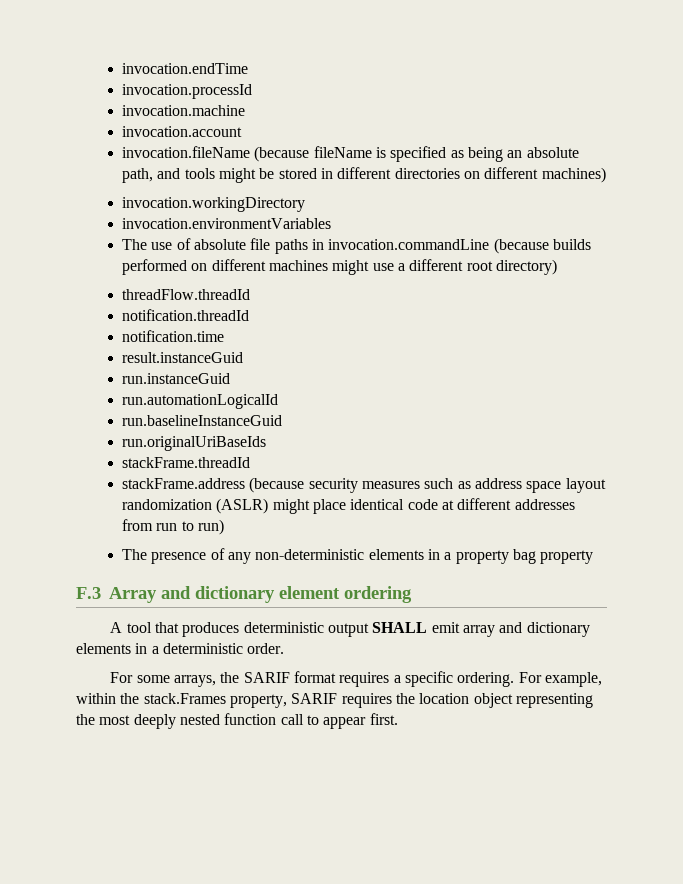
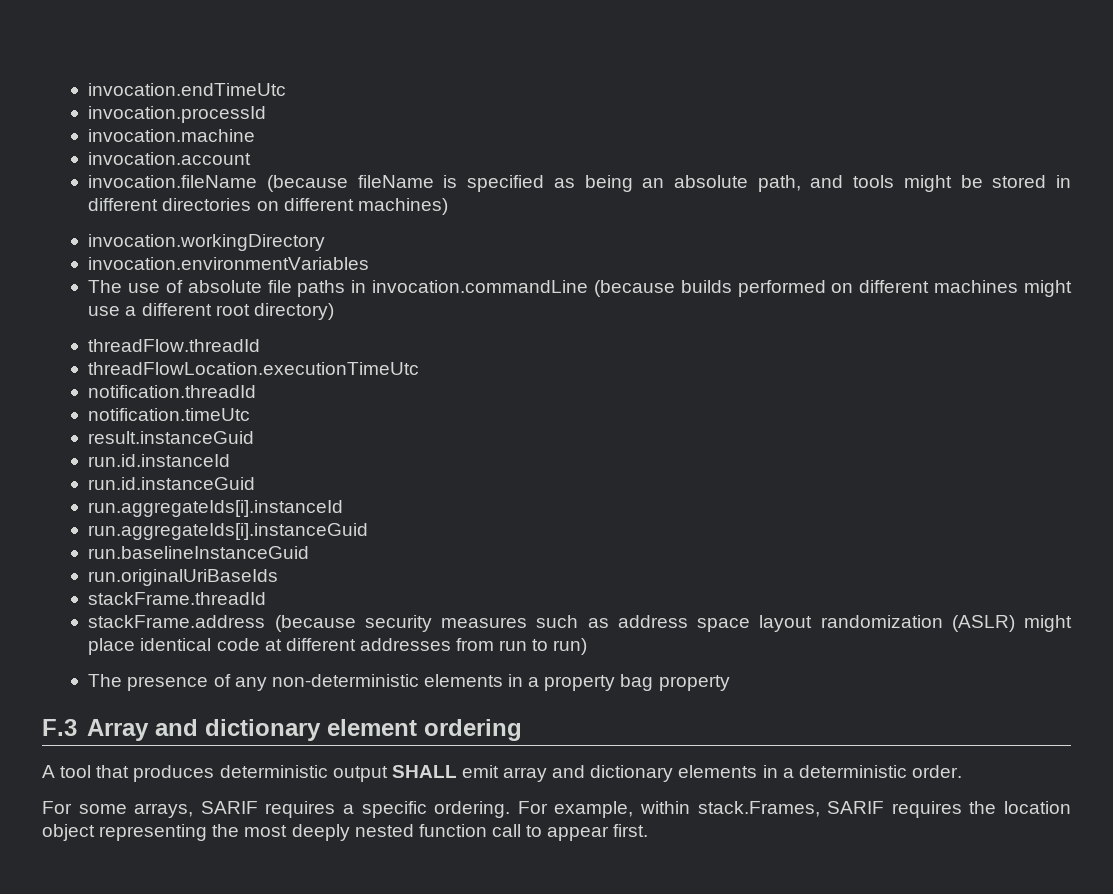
- invocation.endTime
+ invocation.endTimeUtc
+ threadFlowLocation.executionTimeUtc
- notification.time
+ notification.timeUtc
- run.instanceGuid
- run.automationLogicalId
+ run.id.instanceId
+ run.id.instanceGuid
+ run.aggregateIds[i].instanceId
+ run.aggregateIds[i].instanceGuid
- For some arrays, the SARIF format requires a specific ordering.
+ For some arrays, SARIF requires a specific ordering.
- For example, within the stack.Frames property, SARIF requires the location object representing the most deeply nested function call to appear first.
+ For example, within stack.Frames, SARIF requires the location object representing the most deeply nested function call to appear first.

